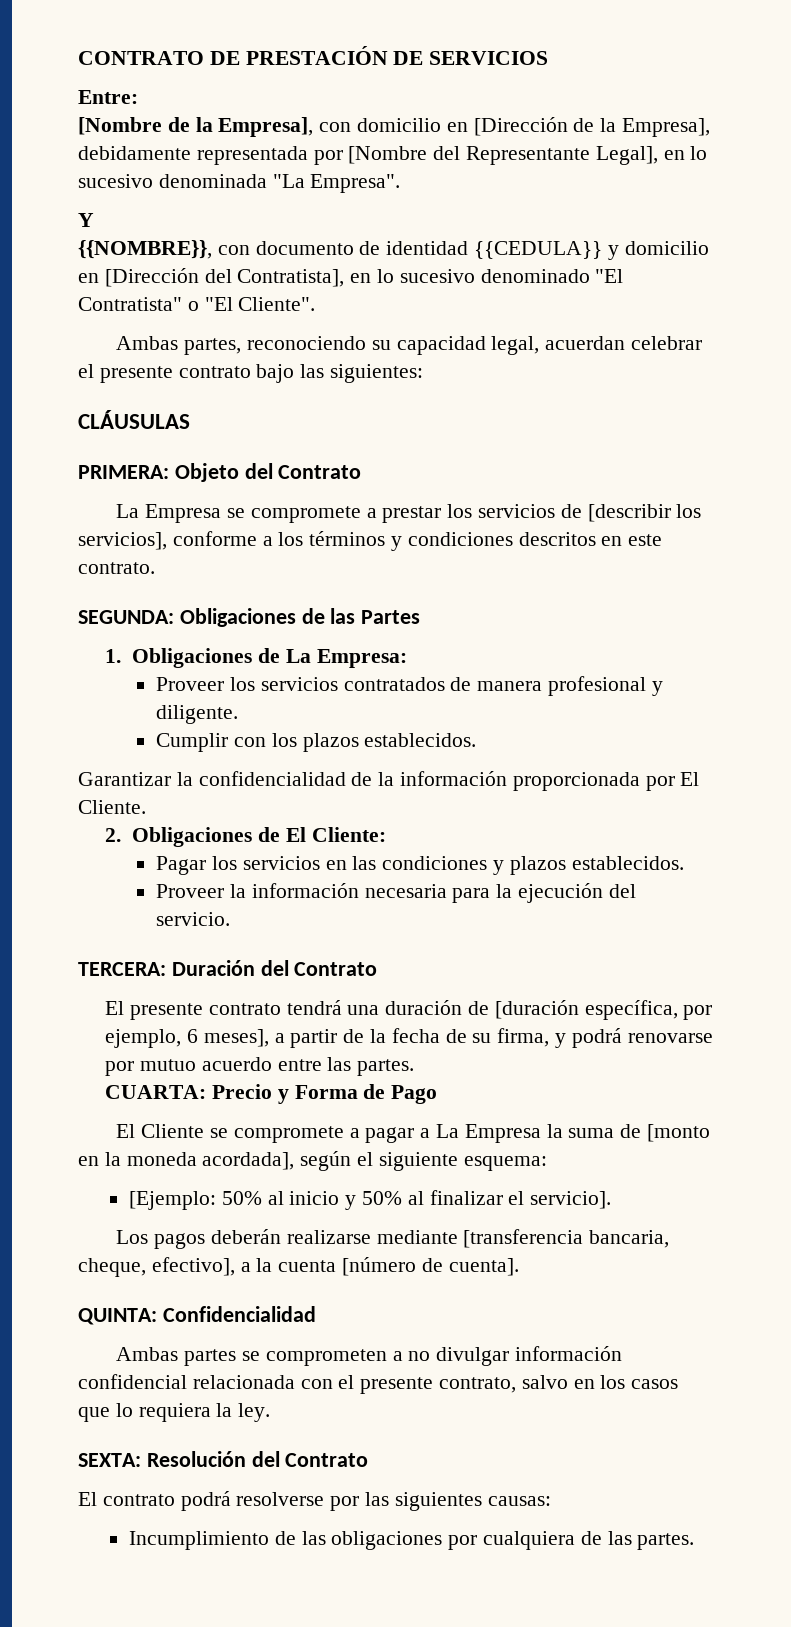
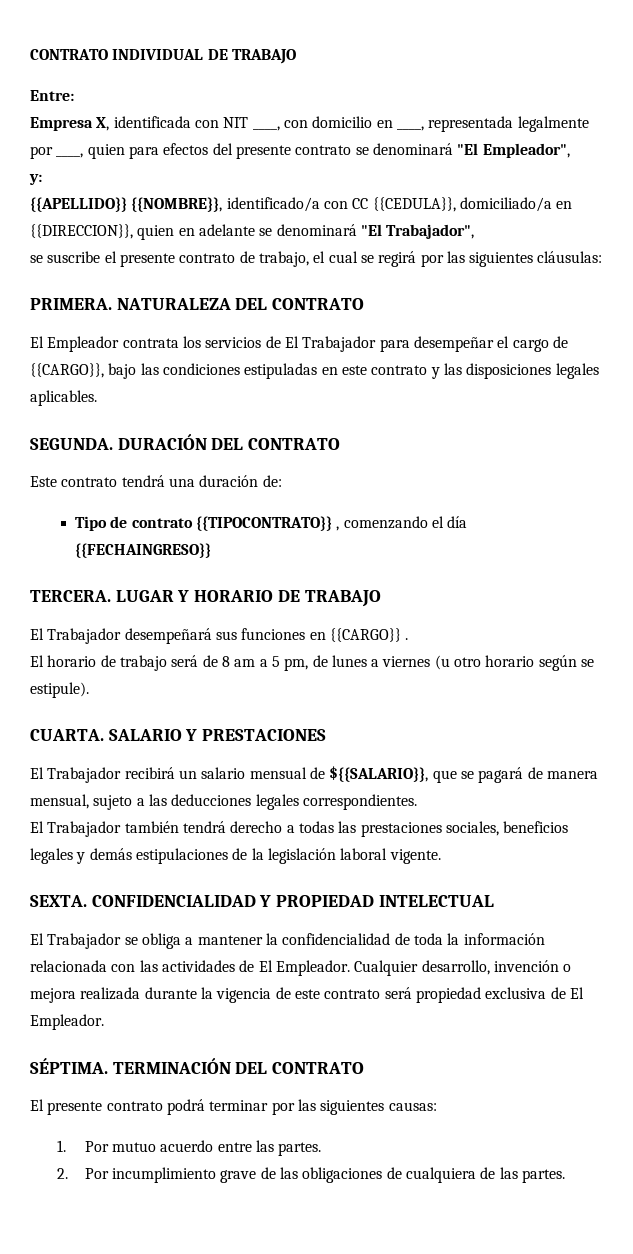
- CONTRATO DE PRESTACIÓN DE SERVICIOS
+ CONTRATO INDIVIDUAL DE TRABAJO
  Entre:
- [Nombre de la Empresa], con domicilio en [Dirección de la Empresa], debidamente representada por [Nombre del Representante Legal], en lo sucesivo denominada "La Empresa".
- Y
- {{NOMBRE}}, con documento de identidad {{CEDULA}} y domicilio en [Dirección del Contratista], en lo sucesivo denominado "El Contratista" o "El Cliente".
- Ambas partes, reconociendo su capacidad legal, acuerdan celebrar el presente contrato bajo las siguientes:
- CLÁUSULAS
- PRIMERA: Objeto del Contrato
- La Empresa se compromete a prestar los servicios de [describir los servicios], conforme a los términos y condiciones descritos en este contrato.
- SEGUNDA: Obligaciones de las Partes
- 1. Obligaciones de La Empresa:
- Proveer los servicios contratados de manera profesional y diligente.
- Cumplir con los plazos establecidos.
- Garantizar la confidencialidad de la información proporcionada por El Cliente.
- 2. Obligaciones de El Cliente:
- Pagar los servicios en las condiciones y plazos establecidos.
- Proveer la información necesaria para la ejecución del servicio.
- TERCERA: Duración del Contrato
- El presente contrato tendrá una duración de [duración específica, por ejemplo, 6 meses], a partir de la fecha de su firma, y podrá renovarse por mutuo acuerdo entre las partes.
+ Empresa X, identificada con NIT ____, con domicilio en ____, representada legalmente por ____, quien para efectos del presente contrato se denominará "El Empleador",
+ y:
+ {{APELLIDO}} {{NOMBRE}}, identificado/a con CC {{CEDULA}}, domiciliado/a en {{DIRECCION}}, quien en adelante se denominará "El Trabajador",
+ se suscribe el presente contrato de trabajo, el cual se regirá por las siguientes cláusulas:
+ PRIMERA. NATURALEZA DEL CONTRATO
+ El Empleador contrata los servicios de El Trabajador para desempeñar el cargo de {{CARGO}}, bajo las condiciones estipuladas en este contrato y las disposiciones legales aplicables.
+ SEGUNDA. DURACIÓN DEL CONTRATO
+ Este contrato tendrá una duración de:
+ Tipo de contrato {{TIPOCONTRATO}} , comenzando el día {{FECHAINGRESO}}
+ TERCERA. LUGAR Y HORARIO DE TRABAJO
+ El Trabajador desempeñará sus funciones en {{CARGO}} .
+ El horario de trabajo será de 8 am a 5 pm, de lunes a viernes (u otro horario según se estipule).
+ CUARTA. SALARIO Y PRESTACIONES
+ El Trabajador recibirá un salario mensual de ${{SALARIO}}, que se pagará de manera mensual, sujeto a las deducciones legales correspondientes.
+ El Trabajador también tendrá derecho a todas las prestaciones sociales, beneficios legales y demás estipulaciones de la legislación laboral vigente.
+ SEXTA. CONFIDENCIALIDAD Y PROPIEDAD INTELECTUAL
+ El Trabajador se obliga a mantener la confidencialidad de toda la información relacionada con las actividades de El Empleador. Cualquier desarrollo, invención o mejora realizada durante la vigencia de este contrato será propiedad exclusiva de El Empleador.
+ SÉPTIMA. TERMINACIÓN DEL CONTRATO
+ El presente contrato podrá terminar por las siguientes causas:
+ 1. Por mutuo acuerdo entre las partes.
- CUARTA: Precio y Forma de Pago
- El Cliente se compromete a pagar a La Empresa la suma de [monto en la moneda acordada], según el siguiente esquema:
- [Ejemplo: 50% al inicio y 50% al finalizar el servicio].
- Los pagos deberán realizarse mediante [transferencia bancaria, cheque, efectivo], a la cuenta [número de cuenta].
- QUINTA: Confidencialidad
- Ambas partes se comprometen a no divulgar información confidencial relacionada con el presente contrato, salvo en los casos que lo requiera la ley.
- SEXTA: Resolución del Contrato
- El contrato podrá resolverse por las siguientes causas:
- Incumplimiento de las obligaciones por cualquiera de las partes.
+ 2. Por incumplimiento grave de las obligaciones de cualquiera de las partes.

